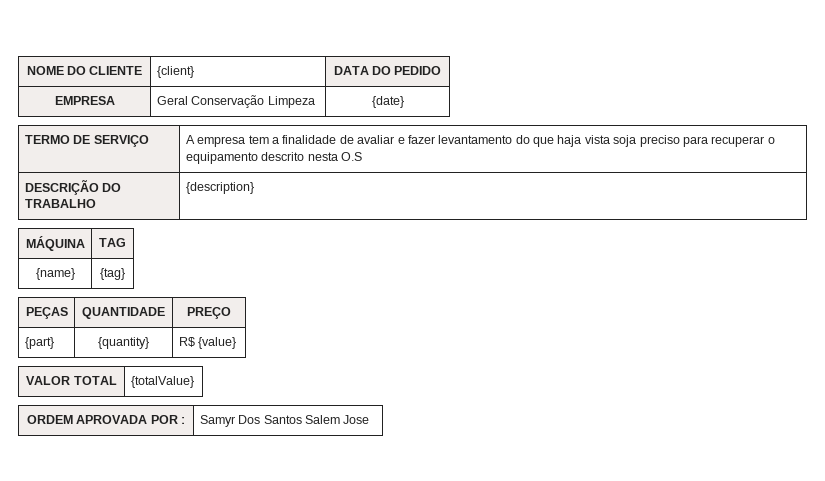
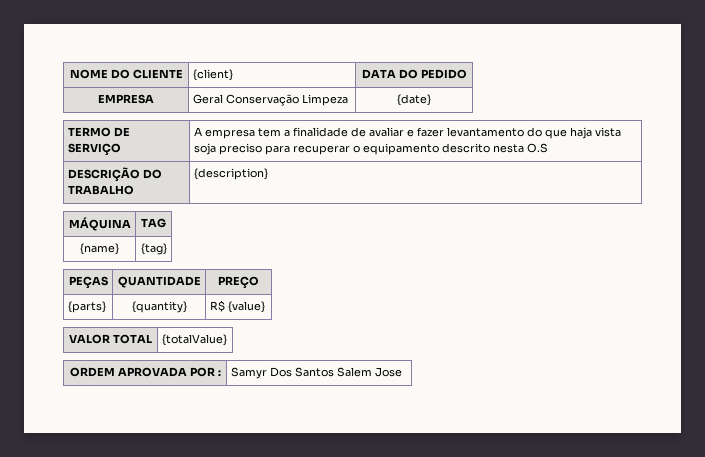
- {part} | {quantity} | R$ {value}
+ {parts} | {quantity} | R$ {value}

